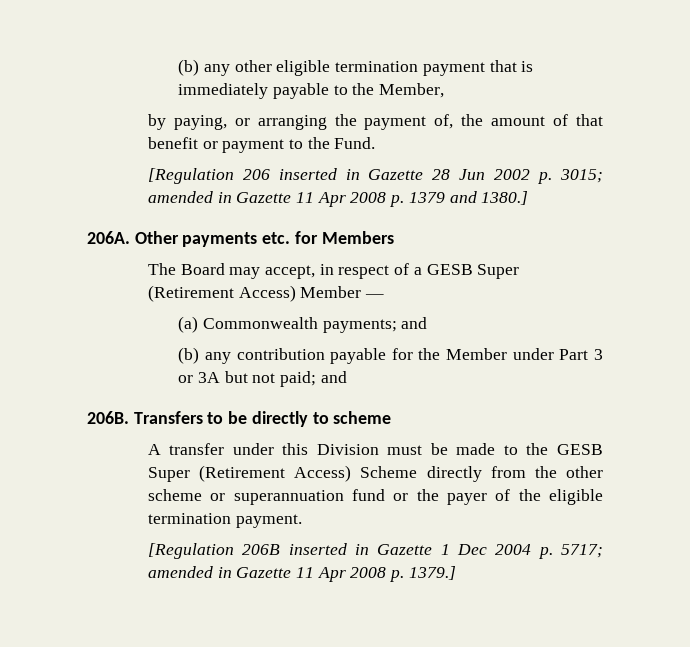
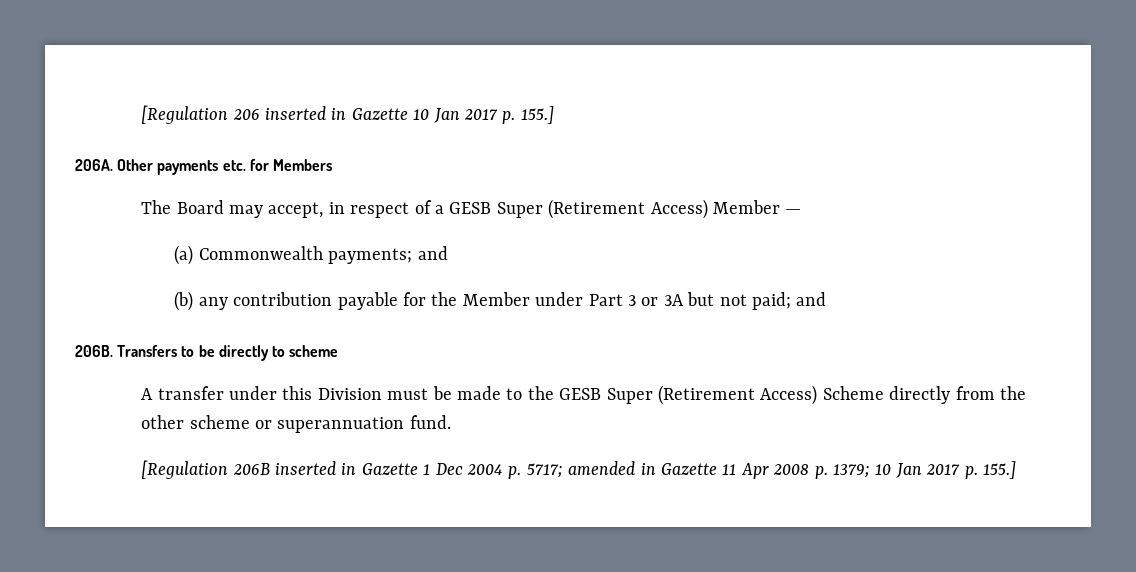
- (b) any other eligible termination payment that is immediately payable to the Member,
- by paying, or arranging the payment of, the amount of that benefit or payment to the Fund.
- [Regulation 206 inserted in Gazette 28 Jun 2002 p. 3015; amended in Gazette 11 Apr 2008 p. 1379 and 1380.]
+ [Regulation 206 inserted in Gazette 10 Jan 2017 p. 155.]
- A transfer under this Division must be made to the GESB Super (Retirement Access) Scheme directly from the other scheme or superannuation fund or the payer of the eligible termination payment.
+ A transfer under this Division must be made to the GESB Super (Retirement Access) Scheme directly from the other scheme or superannuation fund.
- [Regulation 206B inserted in Gazette 1 Dec 2004 p. 5717; amended in Gazette 11 Apr 2008 p. 1379.]
+ [Regulation 206B inserted in Gazette 1 Dec 2004 p. 5717; amended in Gazette 11 Apr 2008 p. 1379; 10 Jan 2017 p. 155.]

